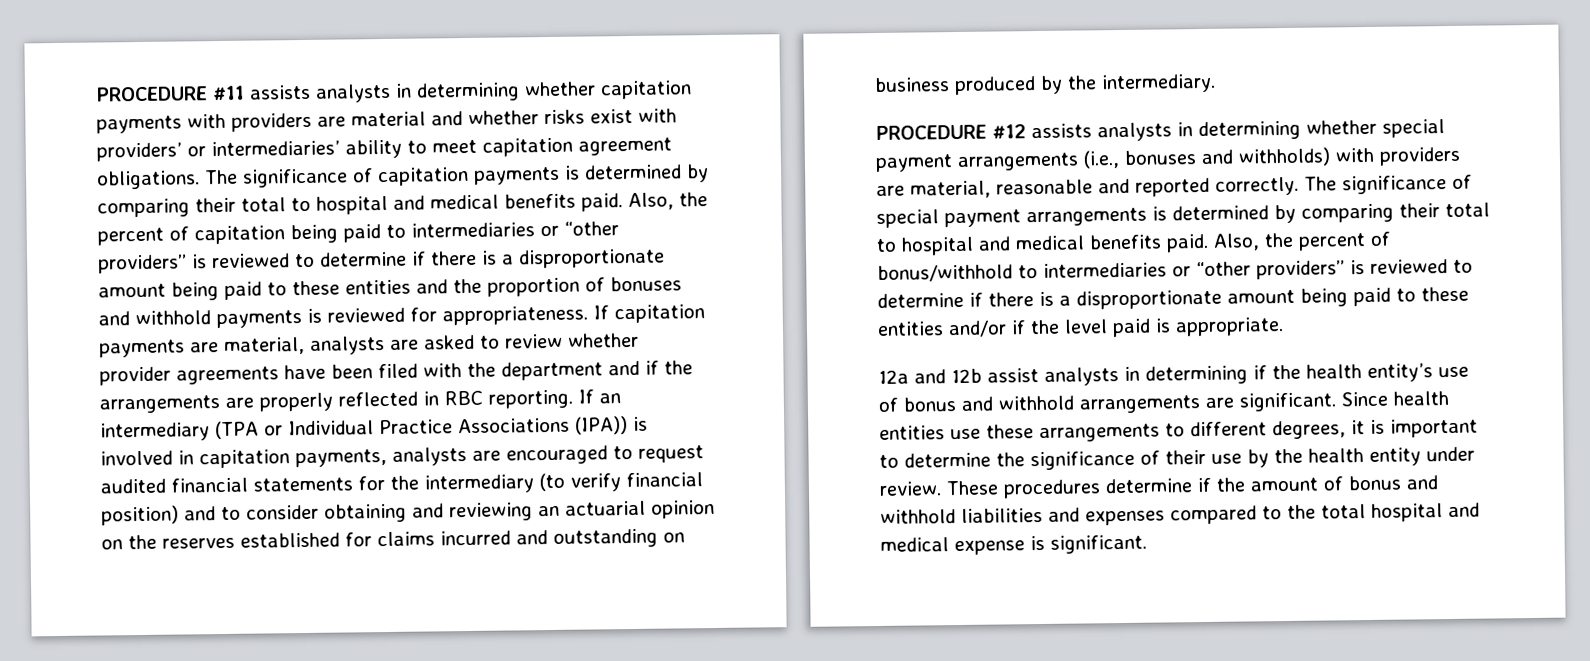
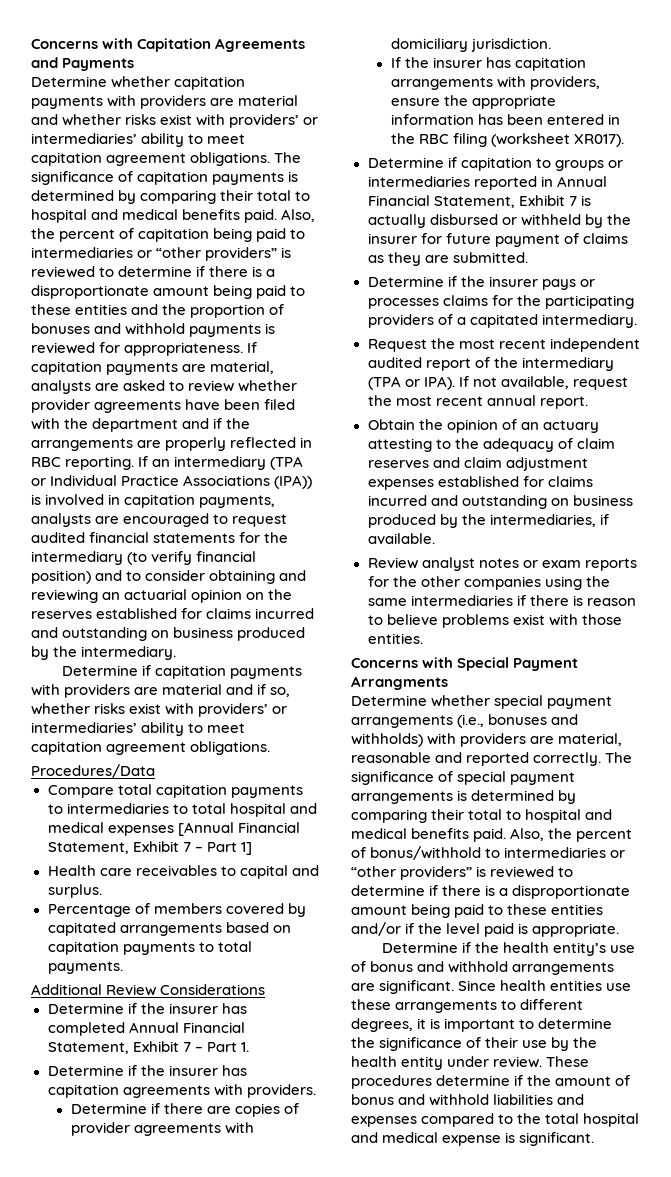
- PROCEDURE #11 assists analysts in determining whether capitation payments with providers are material and whether risks exist with providers’ or intermediaries’ ability to meet capitation agreement obligations.
+ Concerns with Capitation Agreements and Payments
+ Determine whether capitation payments with providers are material and whether risks exist with providers’ or intermediaries’ ability to meet capitation agreement obligations.
- PROCEDURE #12 assists analysts in determining whether special payment arrangements (i.e., bonuses and withholds) with providers are material, reasonable and reported correctly.
+ Determine if capitation payments with providers are material and if so, whether risks exist with providers’ or intermediaries’ ability to meet capitation agreement obligations.
+ Procedures/Data
+ Compare total capitation payments to intermediaries to total hospital and medical expenses [Annual Financial Statement, Exhibit 7 – Part 1]
+ Health care receivables to capital and surplus.
+ Percentage of members covered by capitated arrangements based on capitation payments to total payments.
+ Additional Review Considerations
+ Determine if the insurer has completed Annual Financial Statement, Exhibit 7 – Part 1.
+ Determine if the insurer has capitation agreements with providers.
+ Determine if there are copies of provider agreements with domiciliary jurisdiction.
+ If the insurer has capitation arrangements with providers, ensure the appropriate information has been entered in the RBC filing (worksheet XR017).
+ Determine if capitation to groups or intermediaries reported in Annual Financial Statement, Exhibit 7 is actually disbursed or withheld by the insurer for future payment of claims as they are submitted.
+ Determine if the insurer pays or processes claims for the participating providers of a capitated intermediary.
+ Request the most recent independent audited report of the intermediary (TPA or IPA). If not available, request the most recent annual report.
+ Obtain the opinion of an actuary attesting to the adequacy of claim reserves and claim adjustment expenses established for claims incurred and outstanding on business produced by the intermediaries, if available.
+ Review analyst notes or exam reports for the other companies using the same intermediaries if there is reason to believe problems exist with those entities.
+ Concerns with Special Payment Arrangments
+ Determine whether special payment arrangements (i.e., bonuses and withholds) with providers are material, reasonable and reported correctly.
- 12a and 12b assist analysts in determining if the health entity’s use of bonus and withhold arrangements are significant.
+ Determine if the health entity’s use of bonus and withhold arrangements are significant.

